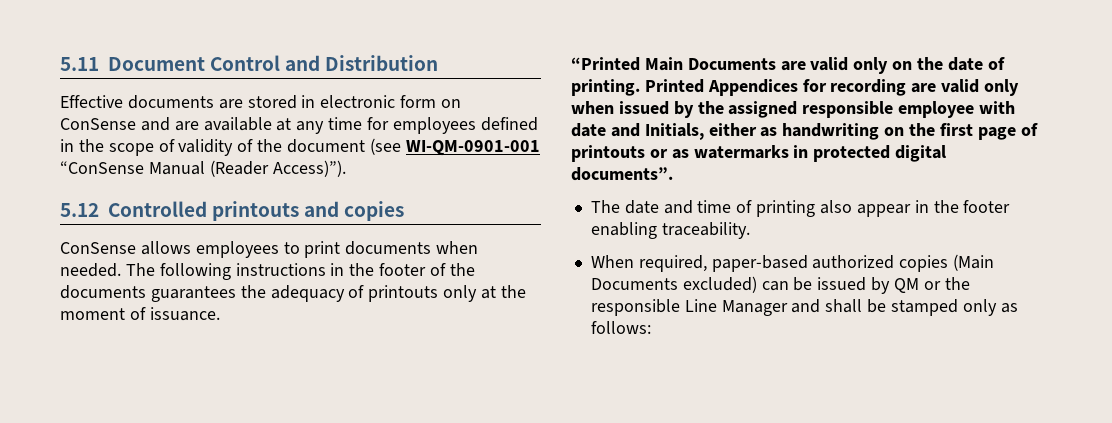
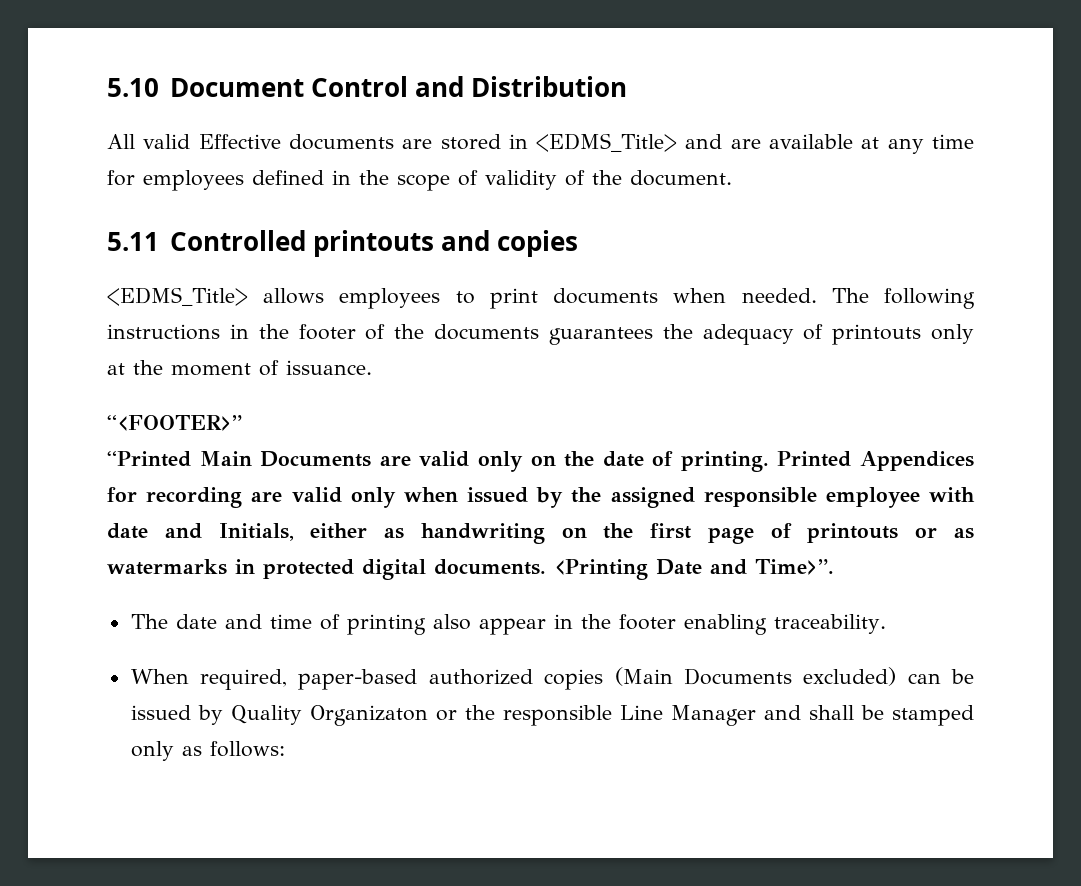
- 5.11 Document Control and Distribution
+ 5.10 Document Control and Distribution
- Effective documents are stored in electronic form on ConSense and are available at any time for employees defined in the scope of validity of the document (see WI-QM-0901-001 “ConSense Manual (Reader Access)”).
- 5.12 Controlled printouts and copies
+ All valid Effective documents are stored in <EDMS_Title> and are available at any time for employees defined in the scope of validity of the document.
+ 5.11 Controlled printouts and copies
- ConSense allows employees to print documents when needed.
+ <EDMS_Title> allows employees to print documents when needed.
+ “<FOOTER>”
- Printed Appendices for recording are valid only when issued by the assigned responsible employee with date and Initials, either as handwriting on the first page of printouts or as watermarks in protected digital documents”.
+ Printed Appendices for recording are valid only when issued by the assigned responsible employee with date and Initials, either as handwriting on the first page of printouts or as watermarks in protected digital documents. <Printing Date and Time>”.
- When required, paper-based authorized copies (Main Documents excluded) can be issued by QM or the responsible Line Manager and shall be stamped only as follows:
+ When required, paper-based authorized copies (Main Documents excluded) can be issued by Quality Organizaton or the responsible Line Manager and shall be stamped only as follows:

